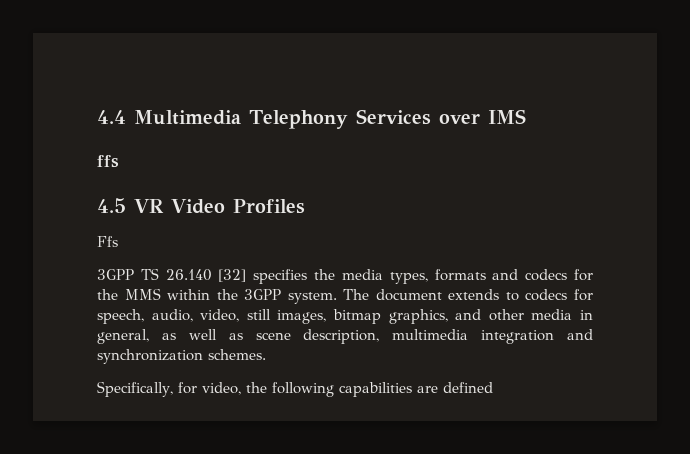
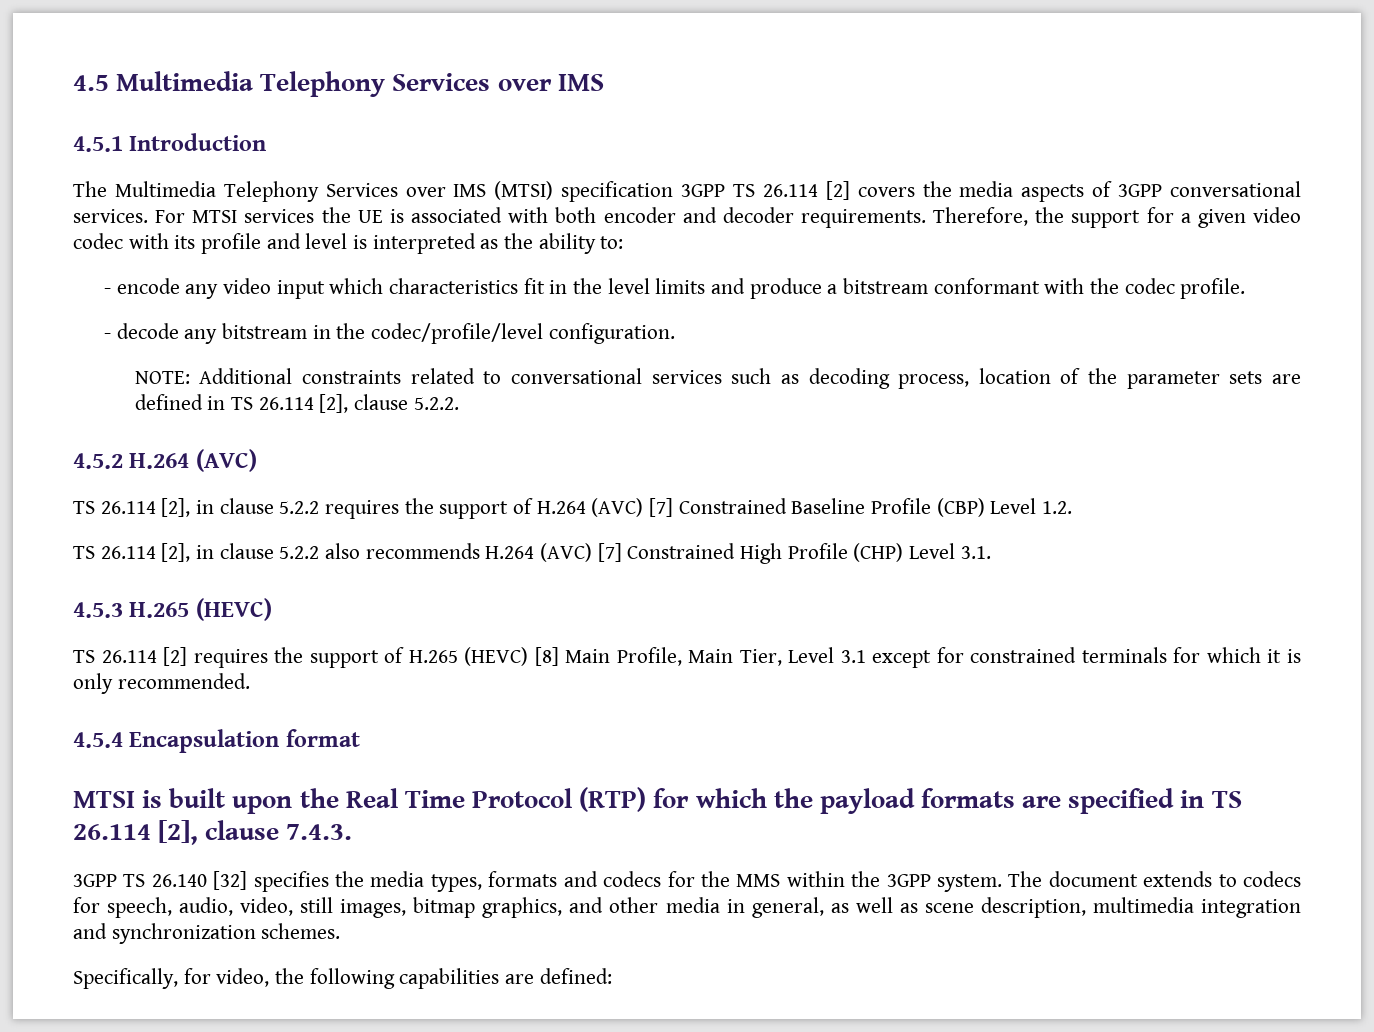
- 4.4 Multimedia Telephony Services over IMS
+ 4.5 Multimedia Telephony Services over IMS
- ffs
- 4.5 VR Video Profiles
- Ffs
+ 4.5.1 Introduction
+ The Multimedia Telephony Services over IMS (MTSI) specification 3GPP TS 26.114 [2] covers the media aspects of 3GPP conversational services. For MTSI services the UE is associated with both encoder and decoder requirements. Therefore, the support for a given video codec with its profile and level is interpreted as the ability to:
+ - encode any video input which characteristics fit in the level limits and produce a bitstream conformant with the codec profile.
+ - decode any bitstream in the codec/profile/level configuration.
+ NOTE: Additional constraints related to conversational services such as decoding process, location of the parameter sets are defined in TS 26.114 [2], clause 5.2.2.
+ 4.5.2 H.264 (AVC)
+ TS 26.114 [2], in clause 5.2.2 requires the support of H.264 (AVC) [7] Constrained Baseline Profile (CBP) Level 1.2.
+ TS 26.114 [2], in clause 5.2.2 also recommends H.264 (AVC) [7] Constrained High Profile (CHP) Level 3.1.
+ 4.5.3 H.265 (HEVC)
+ TS 26.114 [2] requires the support of H.265 (HEVC) [8] Main Profile, Main Tier, Level 3.1 except for constrained terminals for which it is only recommended.
+ 4.5.4 Encapsulation format
+ MTSI is built upon the Real Time Protocol (RTP) for which the payload formats are specified in TS 26.114 [2], clause 7.4.3.
- Specifically, for video, the following capabilities are defined
+ Specifically, for video, the following capabilities are defined:

